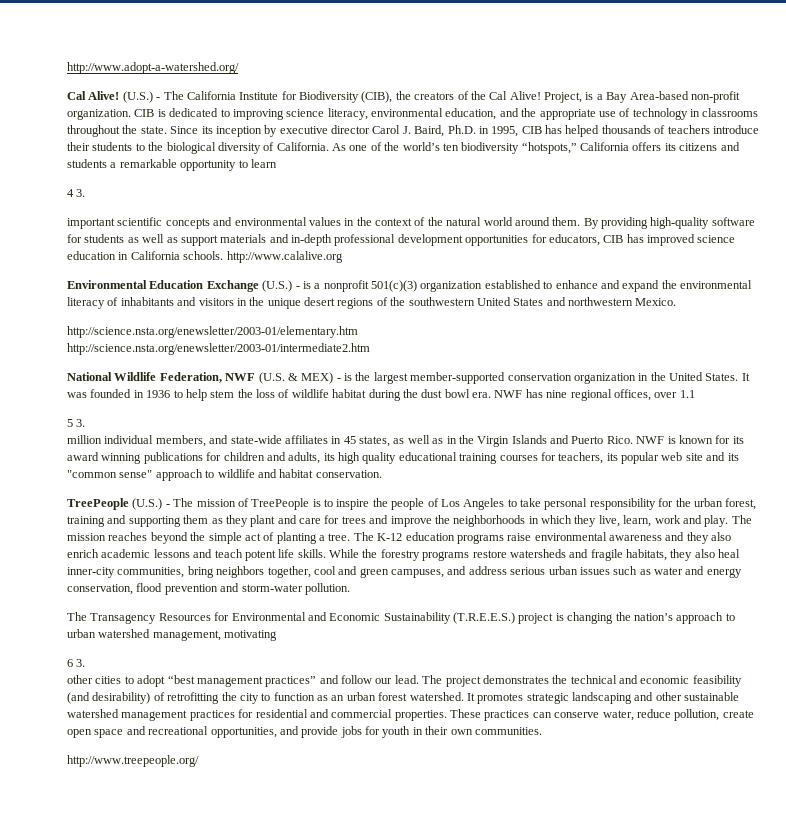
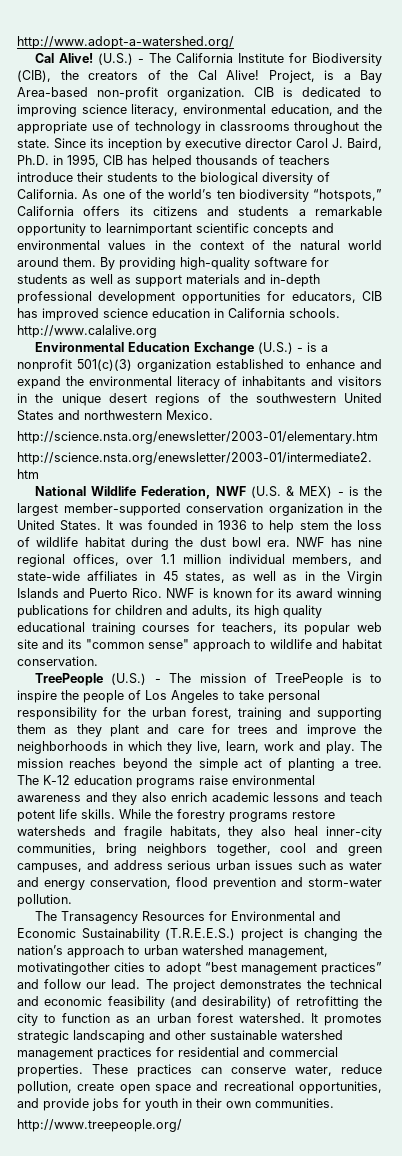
- As one of the world’s ten biodiversity “hotspots,” California offers its citizens and students a remarkable opportunity to learn
- 4 3.
- important scientific concepts and environmental values in the context of the natural world around them.
+ As one of the world’s ten biodiversity “hotspots,” California offers its citizens and students a remarkable opportunity to learnimportant scientific concepts and environmental values in the context of the natural world around them.
- NWF has nine regional offices, over 1.1
- 5 3.
- million individual members, and state-wide affiliates in 45 states, as well as in the Virgin Islands and Puerto Rico.
+ NWF has nine regional offices, over 1.1 million individual members, and state-wide affiliates in 45 states, as well as in the Virgin Islands and Puerto Rico.
- The Transagency Resources for Environmental and Economic Sustainability (T.R.E.E.S.) project is changing the nation’s approach to urban watershed management, motivating
- 6 3.
- other cities to adopt “best management practices” and follow our lead.
+ The Transagency Resources for Environmental and Economic Sustainability (T.R.E.E.S.) project is changing the nation’s approach to urban watershed management, motivatingother cities to adopt “best management practices” and follow our lead.

